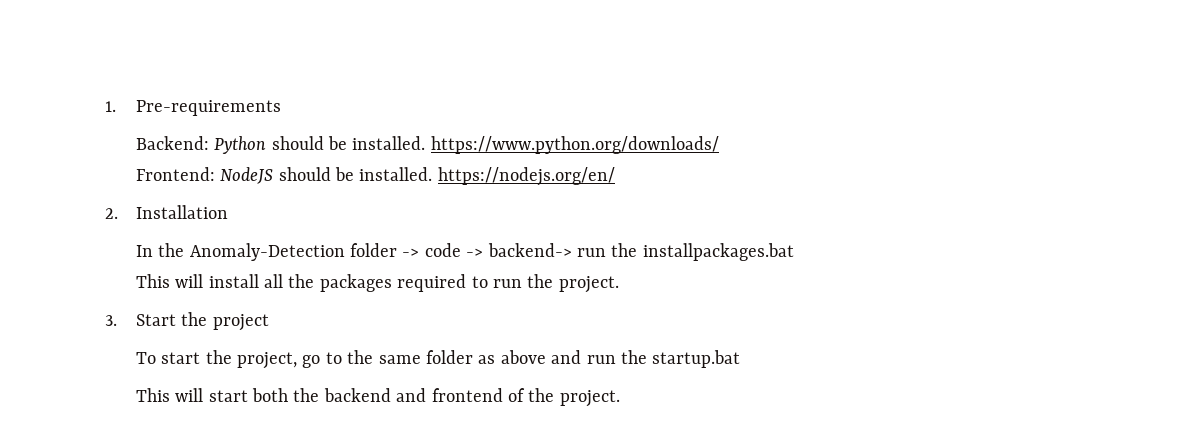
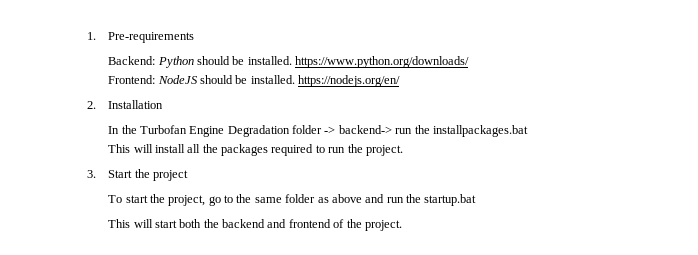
- In the Anomaly-Detection folder -> code -> backend-> run the installpackages.bat
+ In the Turbofan Engine Degradation folder -> backend-> run the installpackages.bat

